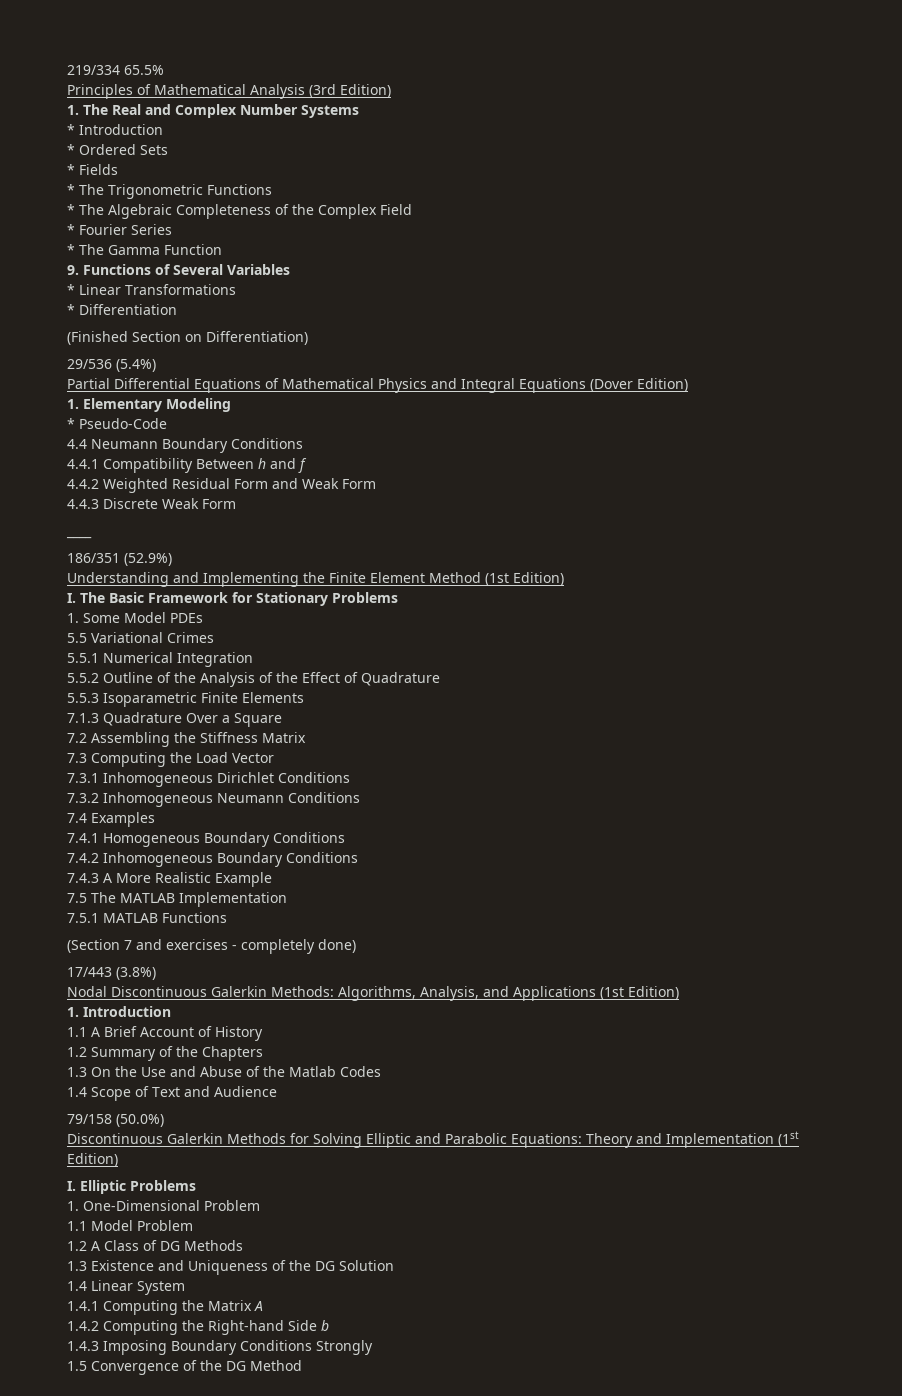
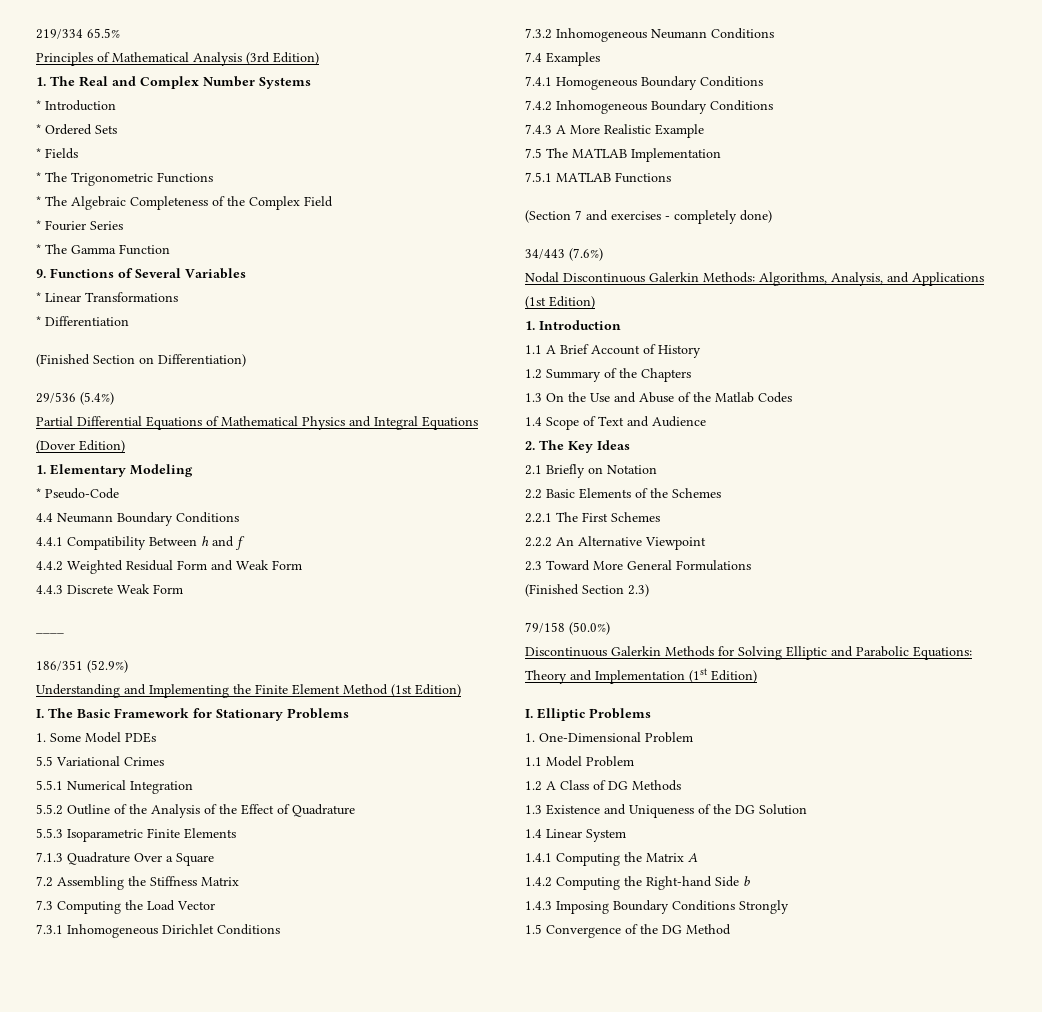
- 17/443 (3.8%)
+ 34/443 (7.6%)
+ 2. The Key Ideas
+ 2.1 Briefly on Notation
+ 2.2 Basic Elements of the Schemes
+ 2.2.1 The First Schemes
+ 2.2.2 An Alternative Viewpoint
+ 2.3 Toward More General Formulations
+ (Finished Section 2.3)

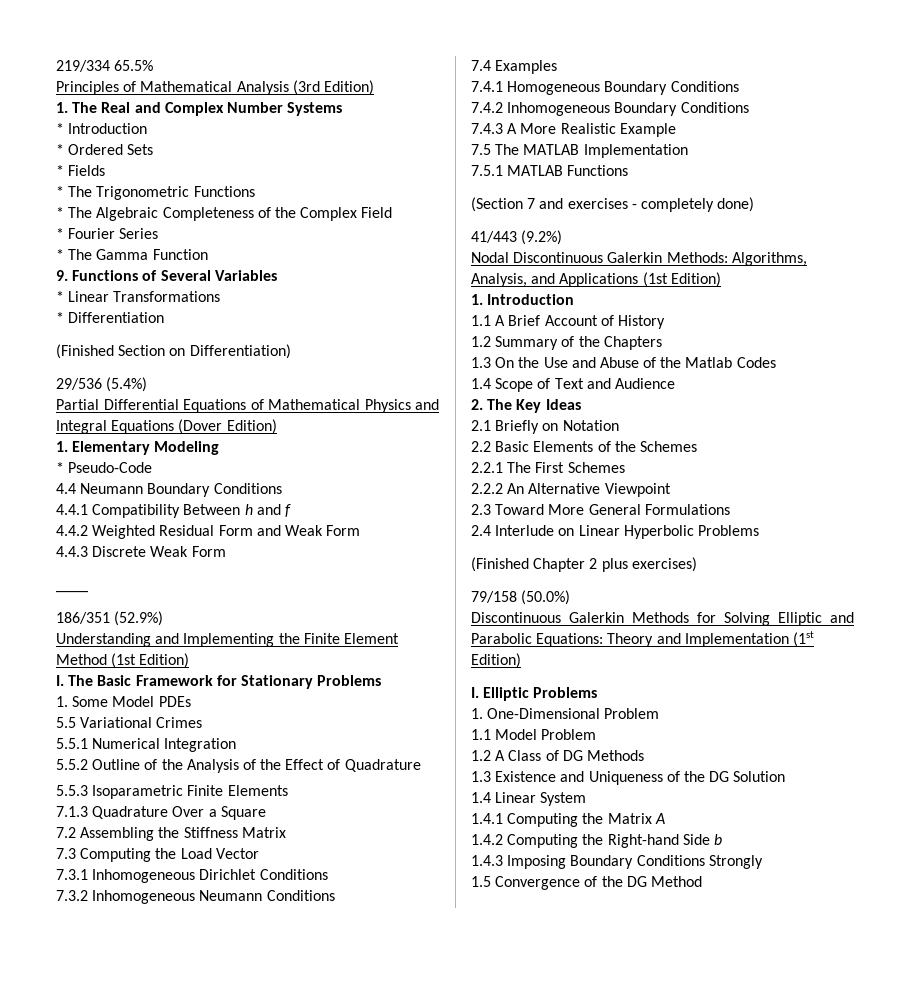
- 34/443 (7.6%)
+ 41/443 (9.2%)
- (Finished Section 2.3)
+ 2.4 Interlude on Linear Hyperbolic Problems
+ (Finished Chapter 2 plus exercises)

